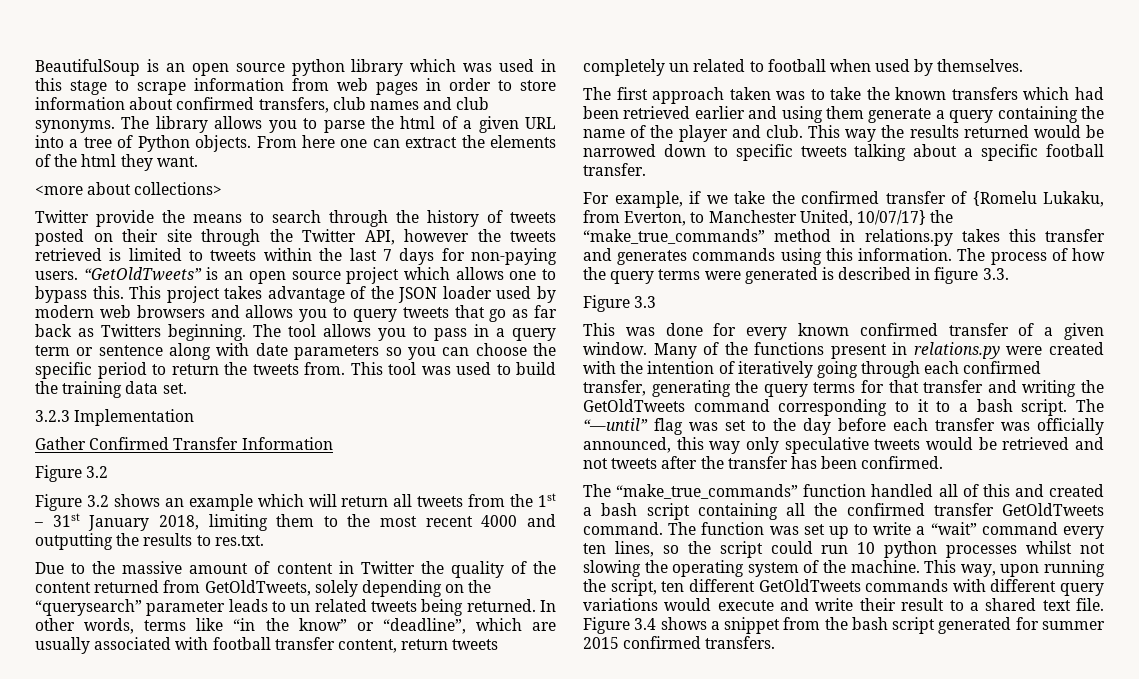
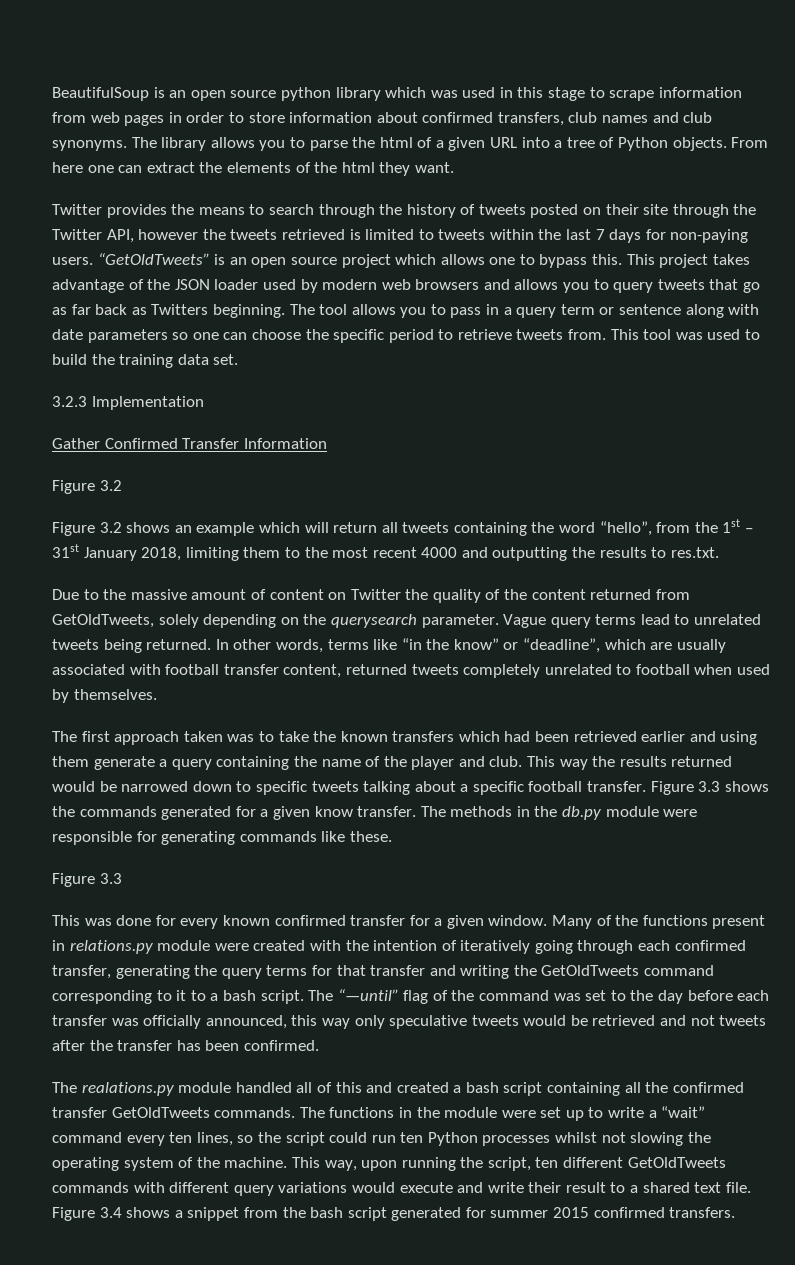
- <more about collections>
- Twitter provide the means to search through the history of tweets posted on their site through the Twitter API, however the tweets retrieved is limited to tweets within the last 7 days for non-paying users.
+ Twitter provides the means to search through the history of tweets posted on their site through the Twitter API, however the tweets retrieved is limited to tweets within the last 7 days for non-paying users.
- The tool allows you to pass in a query term or sentence along with date parameters so you can choose the specific period to return the tweets from.
+ The tool allows you to pass in a query term or sentence along with date parameters so one can choose the specific period to retrieve tweets from.
- Figure 3.2 shows an example which will return all tweets from the 1st – 31st January 2018, limiting them to the most recent 4000 and outputting the results to res.txt.
+ Figure 3.2 shows an example which will return all tweets containing the word “hello”, from the 1st – 31st January 2018, limiting them to the most recent 4000 and outputting the results to res.txt.
- Due to the massive amount of content in Twitter the quality of the content returned from GetOldTweets, solely depending on the “querysearch” parameter leads to un related tweets being returned.
+ Due to the massive amount of content on Twitter the quality of the content returned from GetOldTweets, solely depending on the querysearch parameter. Vague query terms lead to unrelated tweets being returned.
- In other words, terms like “in the know” or “deadline”, which are usually associated with football transfer content, return tweets completely un related to football when used by themselves.
+ In other words, terms like “in the know” or “deadline”, which are usually associated with football transfer content, returned tweets completely unrelated to football when used by themselves.
- This way the results returned would be narrowed down to specific tweets talking about a specific football transfer.
- For example, if we take the confirmed transfer of {Romelu Lukaku, from Everton, to Manchester United, 10/07/17} the “make_true_commands” method in relations.py takes this transfer and generates commands using this information. The process of how the query terms were generated is described in figure 3.3.
+ This way the results returned would be narrowed down to specific tweets talking about a specific football transfer. Figure 3.3 shows the commands generated for a given know transfer. The methods in the db.py module were responsible for generating commands like these.
- This was done for every known confirmed transfer of a given window.
+ This was done for every known confirmed transfer for a given window.
- Many of the functions present in relations.py were created with the intention of iteratively going through each confirmed transfer, generating the query terms for that transfer and writing the GetOldTweets command corresponding to it to a bash script.
+ Many of the functions present in relations.py module were created with the intention of iteratively going through each confirmed transfer, generating the query terms for that transfer and writing the GetOldTweets command corresponding to it to a bash script.
- The “—until” flag was set to the day before each transfer was officially announced, this way only speculative tweets would be retrieved and not tweets after the transfer has been confirmed.
+ The “—until” flag of the command was set to the day before each transfer was officially announced, this way only speculative tweets would be retrieved and not tweets after the transfer has been confirmed.
- The “make_true_commands” function handled all of this and created a bash script containing all the confirmed transfer GetOldTweets command. The function was set up to write a “wait” command every ten lines, so the script could run 10 python processes whilst not slowing the operating system of the machine.
+ The realations.py module handled all of this and created a bash script containing all the confirmed transfer GetOldTweets commands. The functions in the module were set up to write a “wait” command every ten lines, so the script could run ten Python processes whilst not slowing the operating system of the machine.

